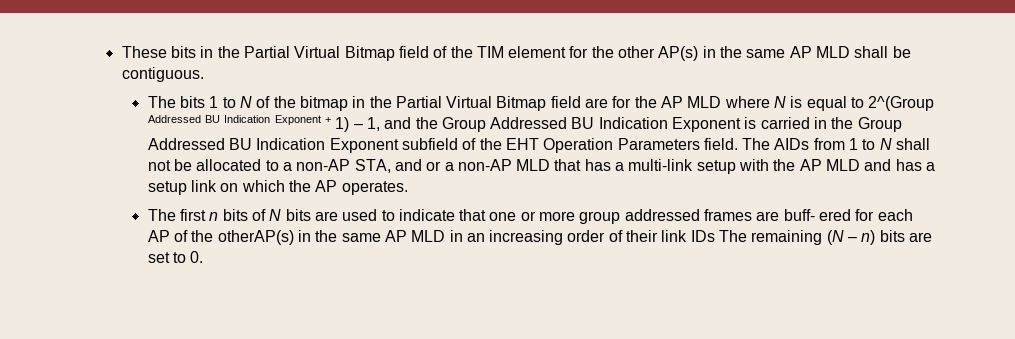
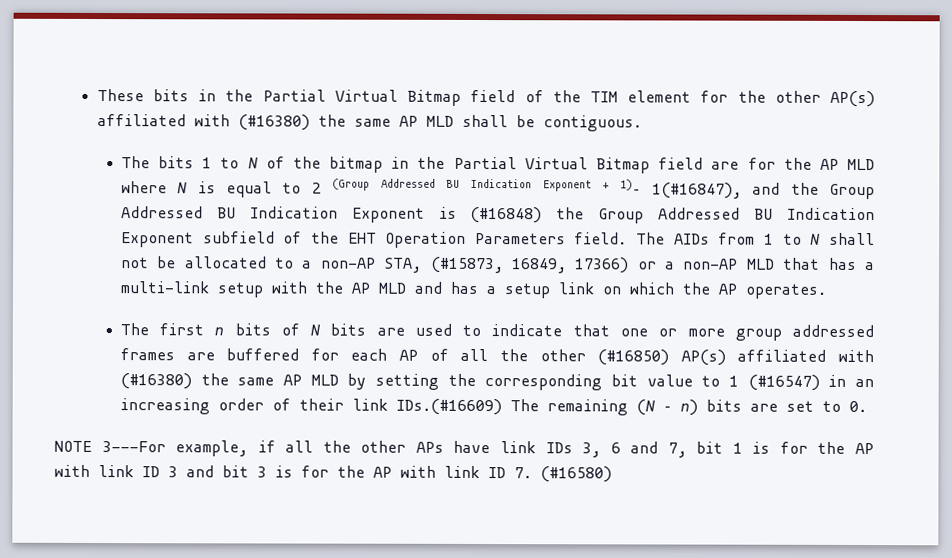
- These bits in the Partial Virtual Bitmap field of the TIM element for the other AP(s) in the same AP MLD shall be contiguous.
+ These bits in the Partial Virtual Bitmap field of the TIM element for the other AP(s) affiliated with (#16380) the same AP MLD shall be contiguous.
- The bits 1 to N of the bitmap in the Partial Virtual Bitmap field are for the AP MLD where N is equal to 2^(Group Addressed BU Indication Exponent + 1) – 1, and the Group Addressed BU Indication Exponent is carried in the Group Addressed BU Indication Exponent subfield of the EHT Operation Parameters field.
+ The bits 1 to N of the bitmap in the Partial Virtual Bitmap field are for the AP MLD where N is equal to 2 (Group Addressed BU Indication Exponent + 1)– 1(#16847), and the Group Addressed BU Indication Exponent is (#16848) the Group Addressed BU Indication Exponent subfield of the EHT Operation Parameters field.
- The AIDs from 1 to N shall not be allocated to a non-AP STA, and or a non-AP MLD that has a multi-link setup with the AP MLD and has a setup link on which the AP operates.
+ The AIDs from 1 to N shall not be allocated to a non-AP STA, (#15873, 16849, 17366) or a non-AP MLD that has a multi-link setup with the AP MLD and has a setup link on which the AP operates.
- The first n bits of N bits are used to indicate that one or more group addressed frames are buff- ered for each AP of the otherAP(s) in the same AP MLD in an increasing order of their link IDs The remaining (N – n) bits are set to 0.
+ The first n bits of N bits are used to indicate that one or more group addressed frames are buffered for each AP of all the other (#16850) AP(s) affiliated with (#16380) the same AP MLD by setting the corresponding bit value to 1 (#16547) in an increasing order of their link IDs.(#16609) The remaining (N – n) bits are set to 0.
+ NOTE 3---For example, if all the other APs have link IDs 3, 6 and 7, bit 1 is for the AP with link ID 3 and bit 3 is for the AP with link ID 7. (#16580)

